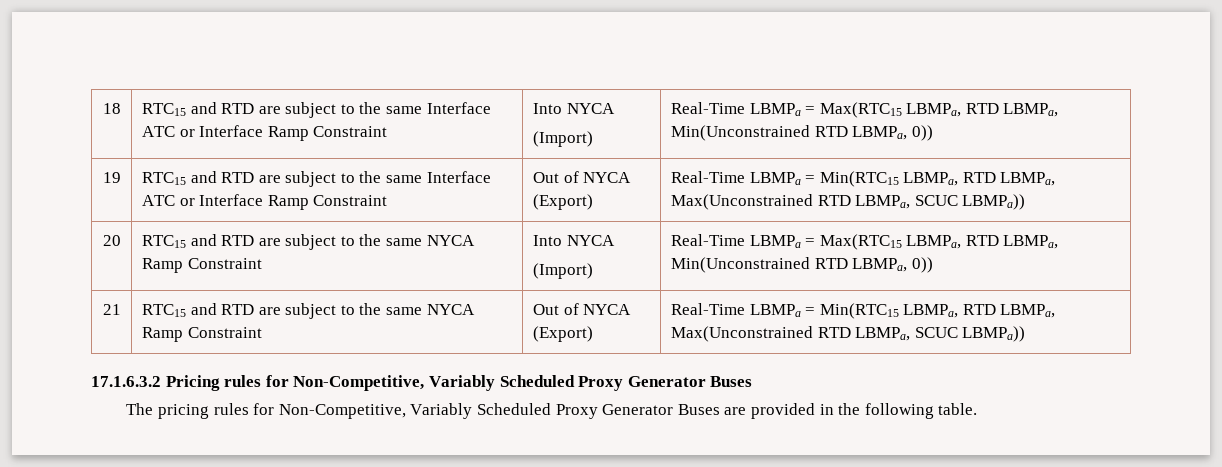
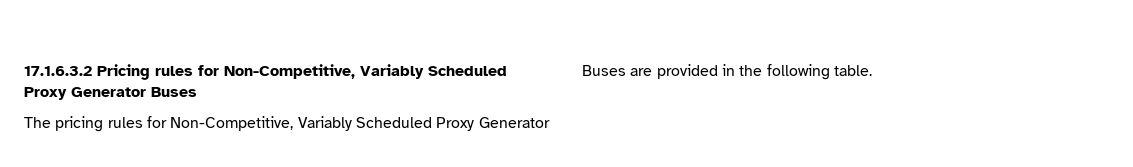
- 18 | RTC15 and RTD are subject to the same Interface ATC or Interface Ramp Constraint | Into NYCA
- (Import) | Real-Time LBMPa = Max(RTC15 LBMPa, RTD LBMPa, Min(Unconstrained RTD LBMPa, 0))
- 19 | RTC15 and RTD are subject to the same Interface ATC or Interface Ramp Constraint | Out of NYCA (Export) | Real-Time LBMPa = Min(RTC15 LBMPa, RTD LBMPa, Max(Unconstrained RTD LBMPa, SCUC LBMPa))
- 20 | RTC15 and RTD are subject to the same NYCA Ramp Constraint | Into NYCA
- (Import) | Real-Time LBMPa = Max(RTC15 LBMPa, RTD LBMPa, Min(Unconstrained RTD LBMPa, 0))
- 21 | RTC15 and RTD are subject to the same NYCA Ramp Constraint | Out of NYCA (Export) | Real-Time LBMPa = Min(RTC15 LBMPa, RTD LBMPa, Max(Unconstrained RTD LBMPa, SCUC LBMPa))

